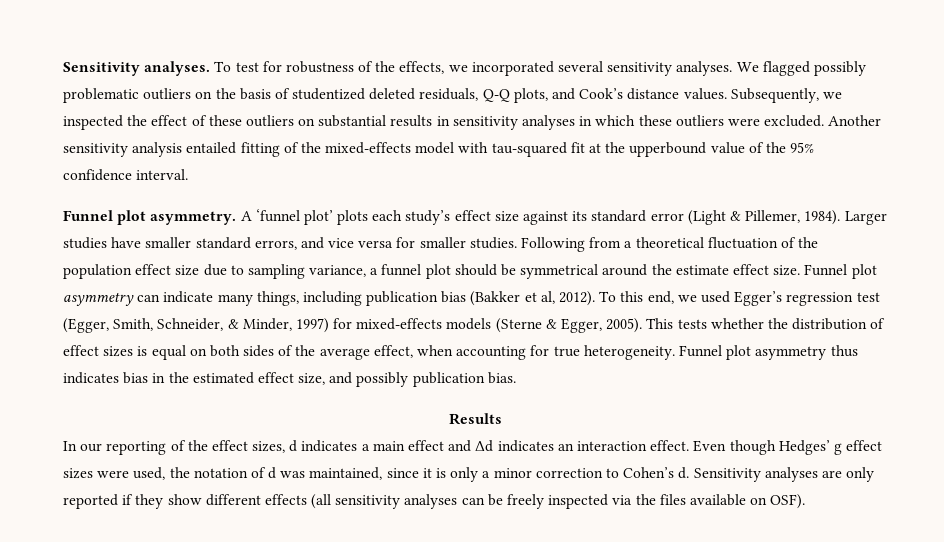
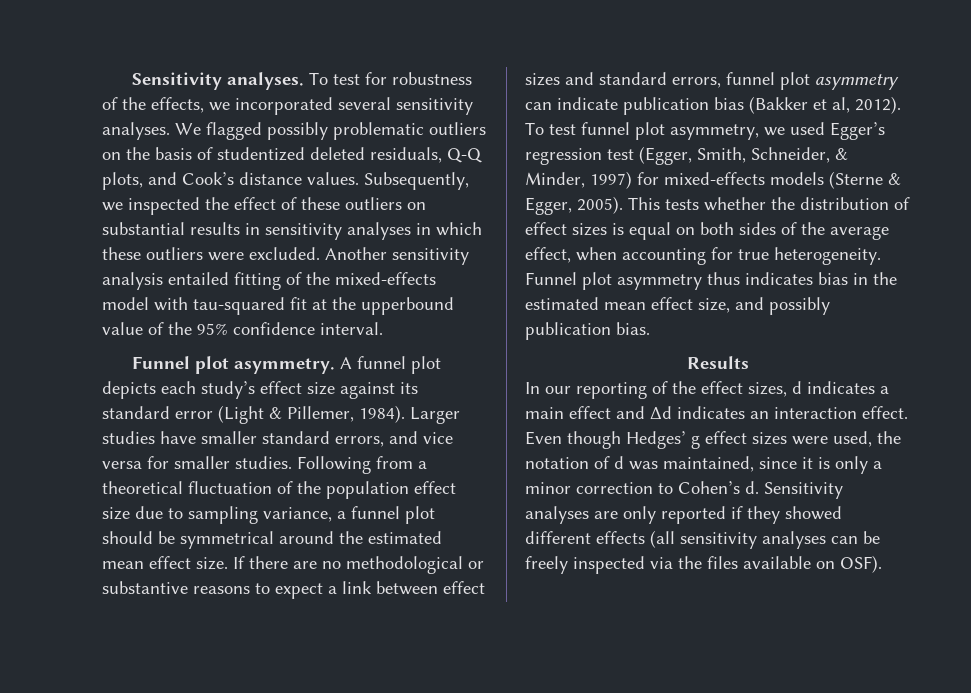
- A ‘funnel plot’ plots each study’s effect size against its standard error (Light & Pillemer, 1984).
+ A funnel plot depicts each study’s effect size against its standard error (Light & Pillemer, 1984).
- Following from a theoretical fluctuation of the population effect size due to sampling variance, a funnel plot should be symmetrical around the estimate effect size. Funnel plot asymmetry can indicate many things, including publication bias (Bakker et al, 2012).
+ Following from a theoretical fluctuation of the population effect size due to sampling variance, a funnel plot should be symmetrical around the estimated mean effect size. If there are no methodological or substantive reasons to expect a link between effect sizes and standard errors, funnel plot asymmetry can indicate publication bias (Bakker et al, 2012).
- To this end, we used Egger’s regression test (Egger, Smith, Schneider, & Minder, 1997) for mixed-effects models (Sterne & Egger, 2005).
+ To test funnel plot asymmetry, we used Egger’s regression test (Egger, Smith, Schneider, & Minder, 1997) for mixed-effects models (Sterne & Egger, 2005).
- Funnel plot asymmetry thus indicates bias in the estimated effect size, and possibly publication bias.
+ Funnel plot asymmetry thus indicates bias in the estimated mean effect size, and possibly publication bias.
- Sensitivity analyses are only reported if they show different effects (all sensitivity analyses can be freely inspected via the files available on OSF).
+ Sensitivity analyses are only reported if they showed different effects (all sensitivity analyses can be freely inspected via the files available on OSF).

